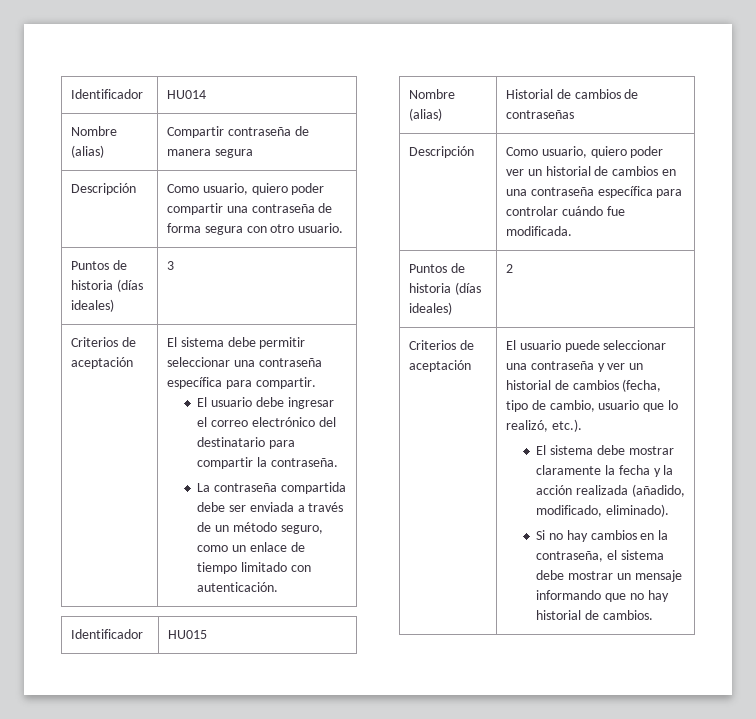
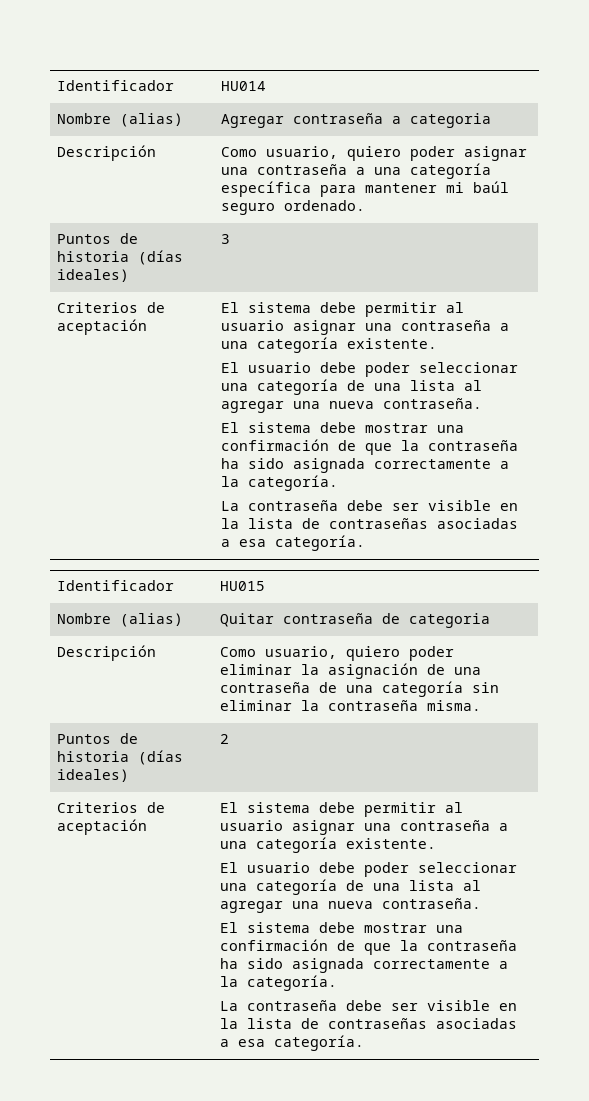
- Nombre (alias) | Compartir contraseña de manera segura
- Descripción | Como usuario, quiero poder compartir una contraseña de forma segura con otro usuario.
+ Nombre (alias) | Agregar contraseña a categoria
+ Descripción | Como usuario, quiero poder asignar una contraseña a una categoría específica para mantener mi baúl seguro ordenado.
  Puntos de historia (días ideales) | 3
- Criterios de aceptación | El sistema debe permitir seleccionar una contraseña específica para compartir.
- El usuario debe ingresar el correo electrónico del destinatario para compartir la contraseña.
- La contraseña compartida debe ser enviada a través de un método seguro, como un enlace de tiempo limitado con autenticación.
+ Criterios de aceptación | El sistema debe permitir al usuario asignar una contraseña a una categoría existente.
+ El usuario debe poder seleccionar una categoría de una lista al agregar una nueva contraseña.
+ El sistema debe mostrar una confirmación de que la contraseña ha sido asignada correctamente a la categoría.
+ La contraseña debe ser visible en la lista de contraseñas asociadas a esa categoría.
- Nombre (alias) | Historial de cambios de contraseñas
- Descripción | Como usuario, quiero poder ver un historial de cambios en una contraseña específica para controlar cuándo fue modificada.
+ Nombre (alias) | Quitar contraseña de categoria
+ Descripción | Como usuario, quiero poder eliminar la asignación de una contraseña de una categoría sin eliminar la contraseña misma.
  Puntos de historia (días ideales) | 2
- Criterios de aceptación | El usuario puede seleccionar una contraseña y ver un historial de cambios (fecha, tipo de cambio, usuario que lo realizó, etc.).
- El sistema debe mostrar claramente la fecha y la acción realizada (añadido, modificado, eliminado).
- Si no hay cambios en la contraseña, el sistema debe mostrar un mensaje informando que no hay historial de cambios.
+ Criterios de aceptación | El sistema debe permitir al usuario asignar una contraseña a una categoría existente.
+ El usuario debe poder seleccionar una categoría de una lista al agregar una nueva contraseña.
+ El sistema debe mostrar una confirmación de que la contraseña ha sido asignada correctamente a la categoría.
+ La contraseña debe ser visible en la lista de contraseñas asociadas a esa categoría.

